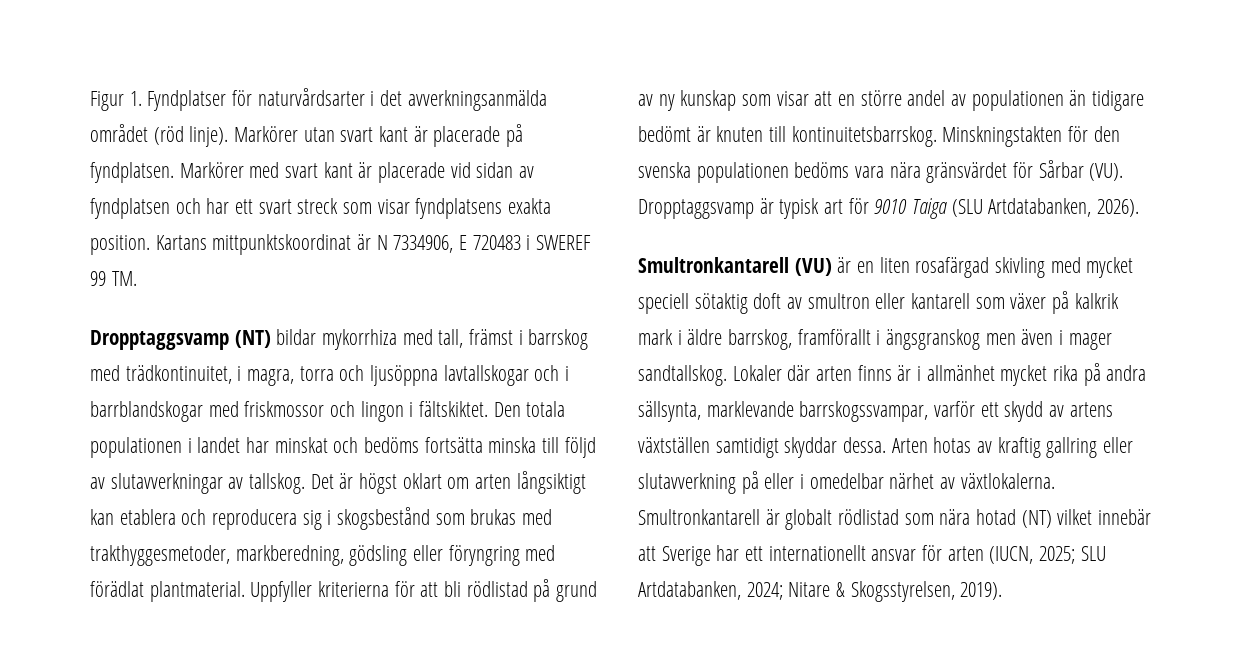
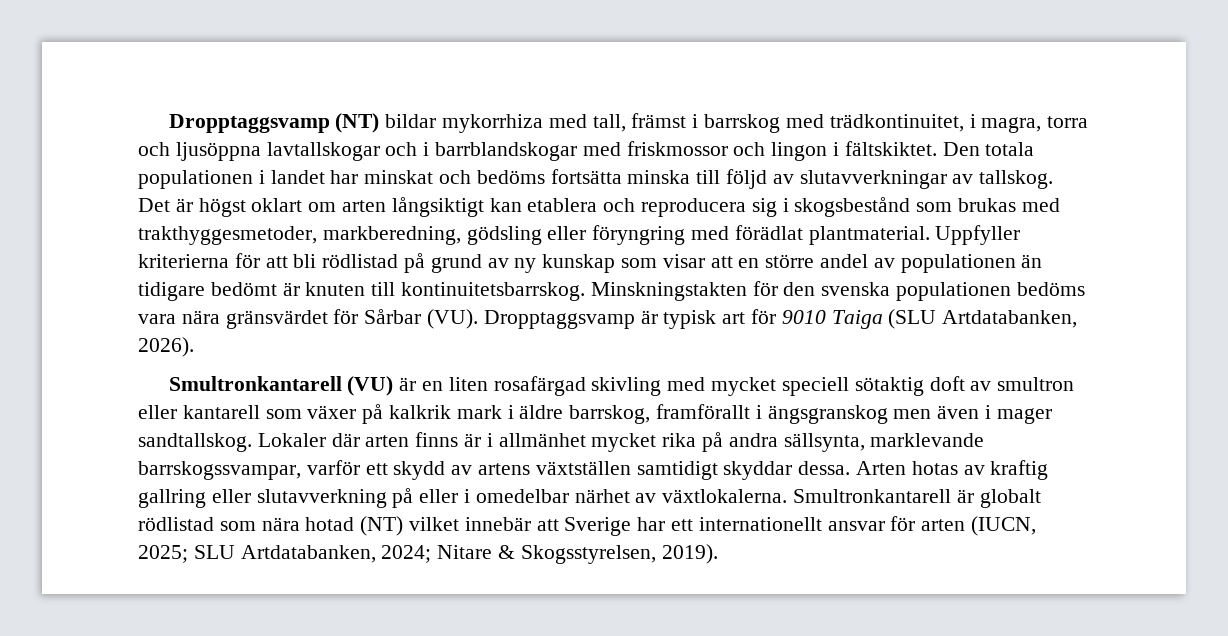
- Figur 1. Fyndplatser för naturvårdsarter i det avverkningsanmälda området (röd linje). Markörer utan svart kant är placerade på fyndplatsen. Markörer med svart kant är placerade vid sidan av fyndplatsen och har ett svart streck som visar fyndplatsens exakta position. Kartans mittpunktskoordinat är N 7334906, E 720483 i SWEREF 99 TM.

